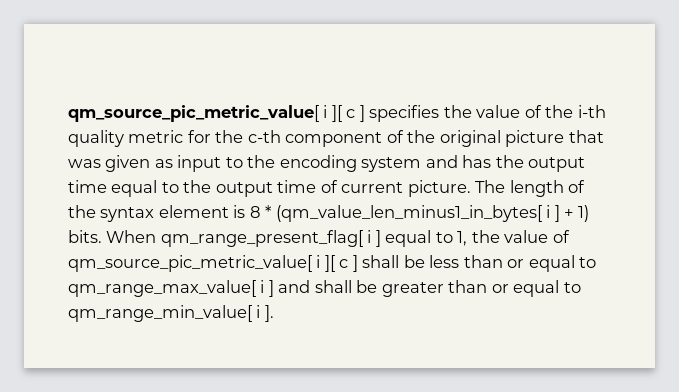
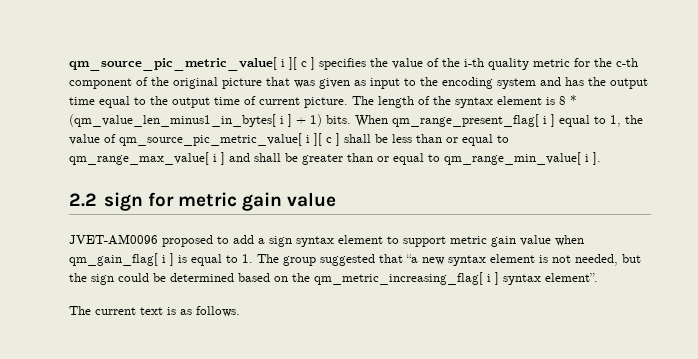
+ 2.2 sign for metric gain value
+ JVET-AM0096 proposed to add a sign syntax element to support metric gain value when qm_gain_flag[ i ] is equal to 1. The group suggested that “a new syntax element is not needed, but the sign could be determined based on the qm_metric_increasing_flag[ i ] syntax element”.
+ The current text is as follows.

